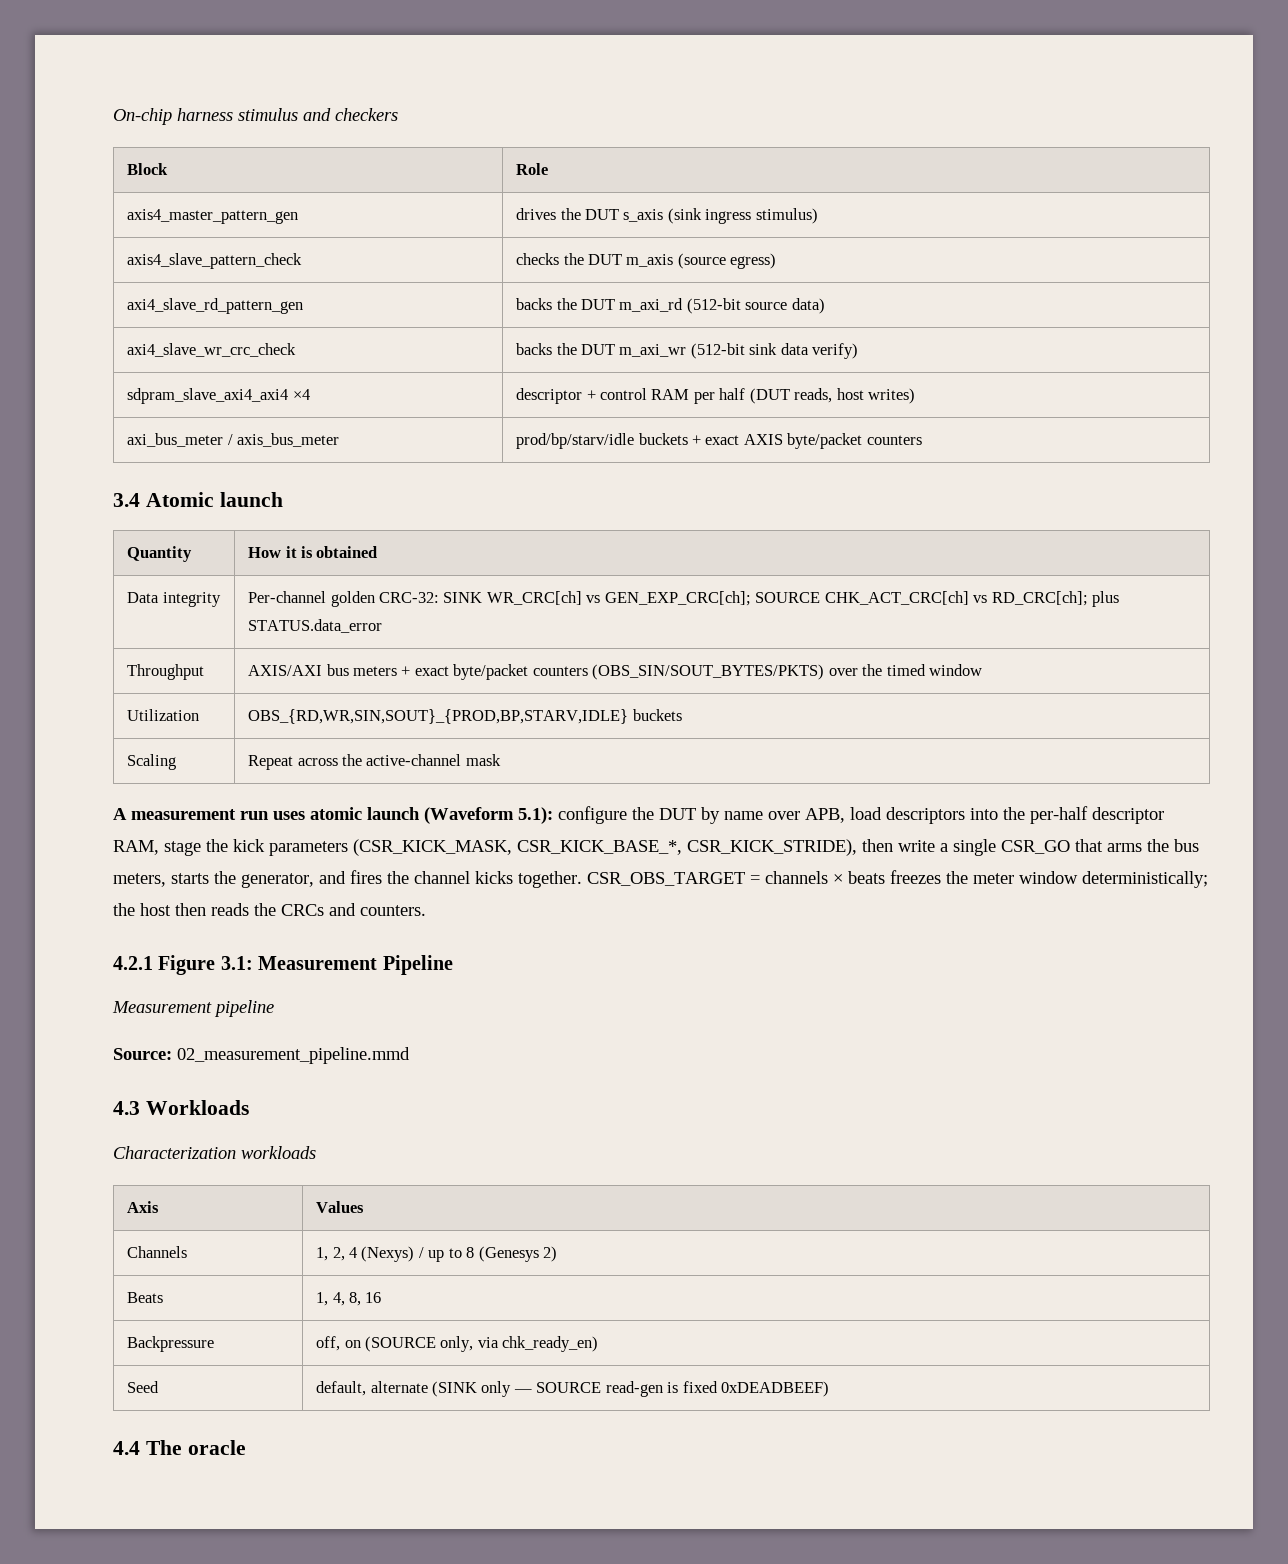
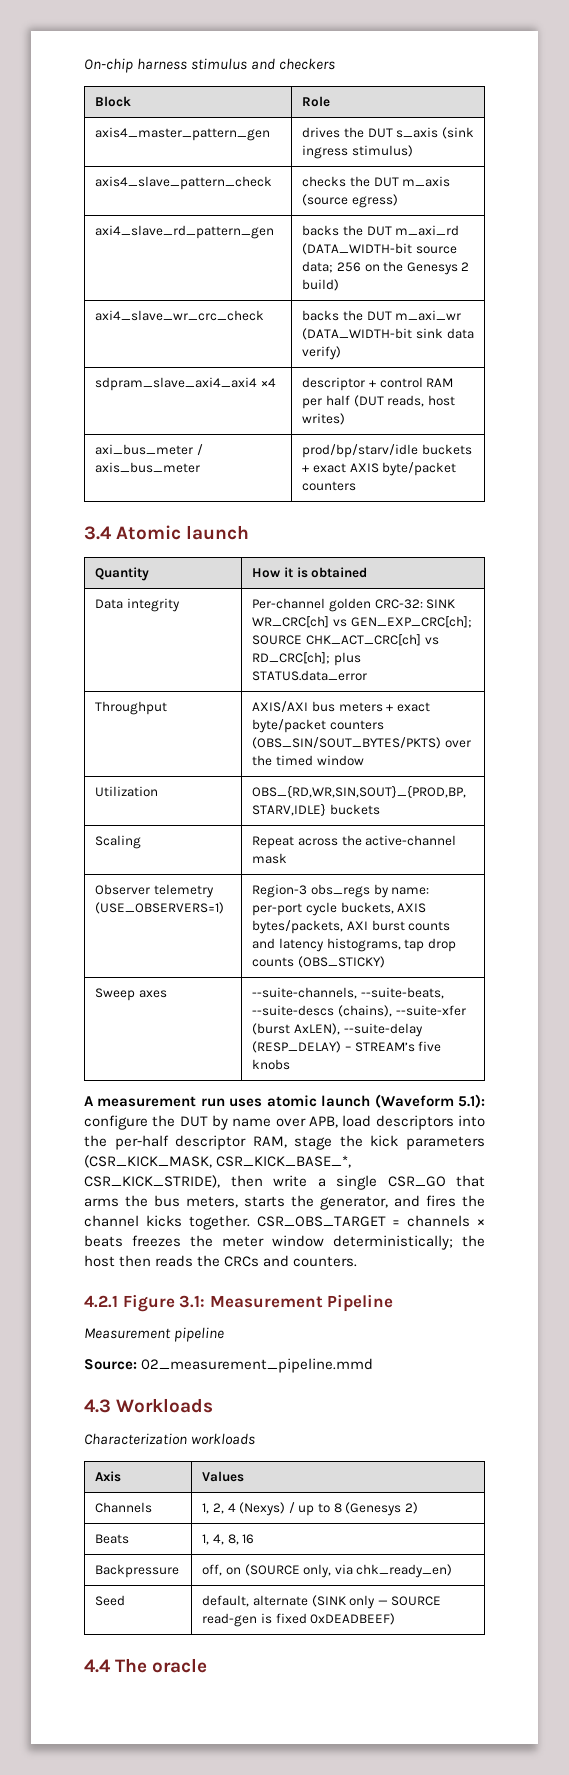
- axi4_slave_rd_pattern_gen | backs the DUT m_axi_rd (512-bit source data)
+ axi4_slave_rd_pattern_gen | backs the DUT m_axi_rd (DATA_WIDTH-bit source data; 256 on the Genesys 2 build)
- axi4_slave_wr_crc_check | backs the DUT m_axi_wr (512-bit sink data verify)
+ axi4_slave_wr_crc_check | backs the DUT m_axi_wr (DATA_WIDTH-bit sink data verify)
+ Observer telemetry (USE_OBSERVERS=1) | Region-3 obs_regs by name: per-port cycle buckets, AXIS bytes/packets, AXI burst counts and latency histograms, tap drop counts (OBS_STICKY)
+ Sweep axes | --suite-channels, --suite-beats, --suite-descs (chains), --suite-xfer (burst AxLEN), --suite-delay (RESP_DELAY) – STREAM’s five knobs

